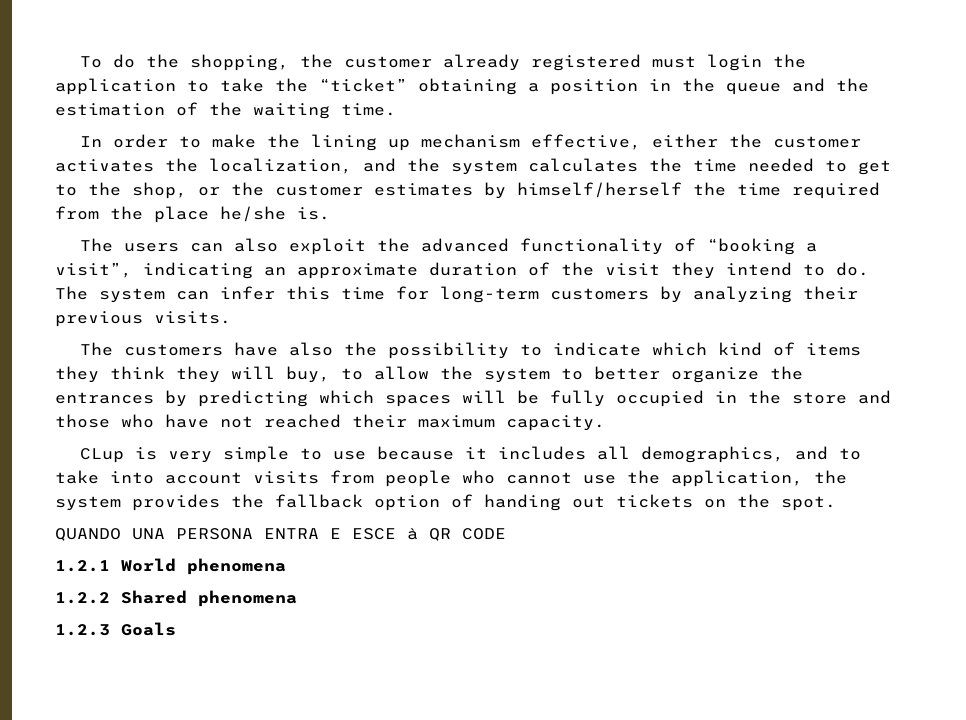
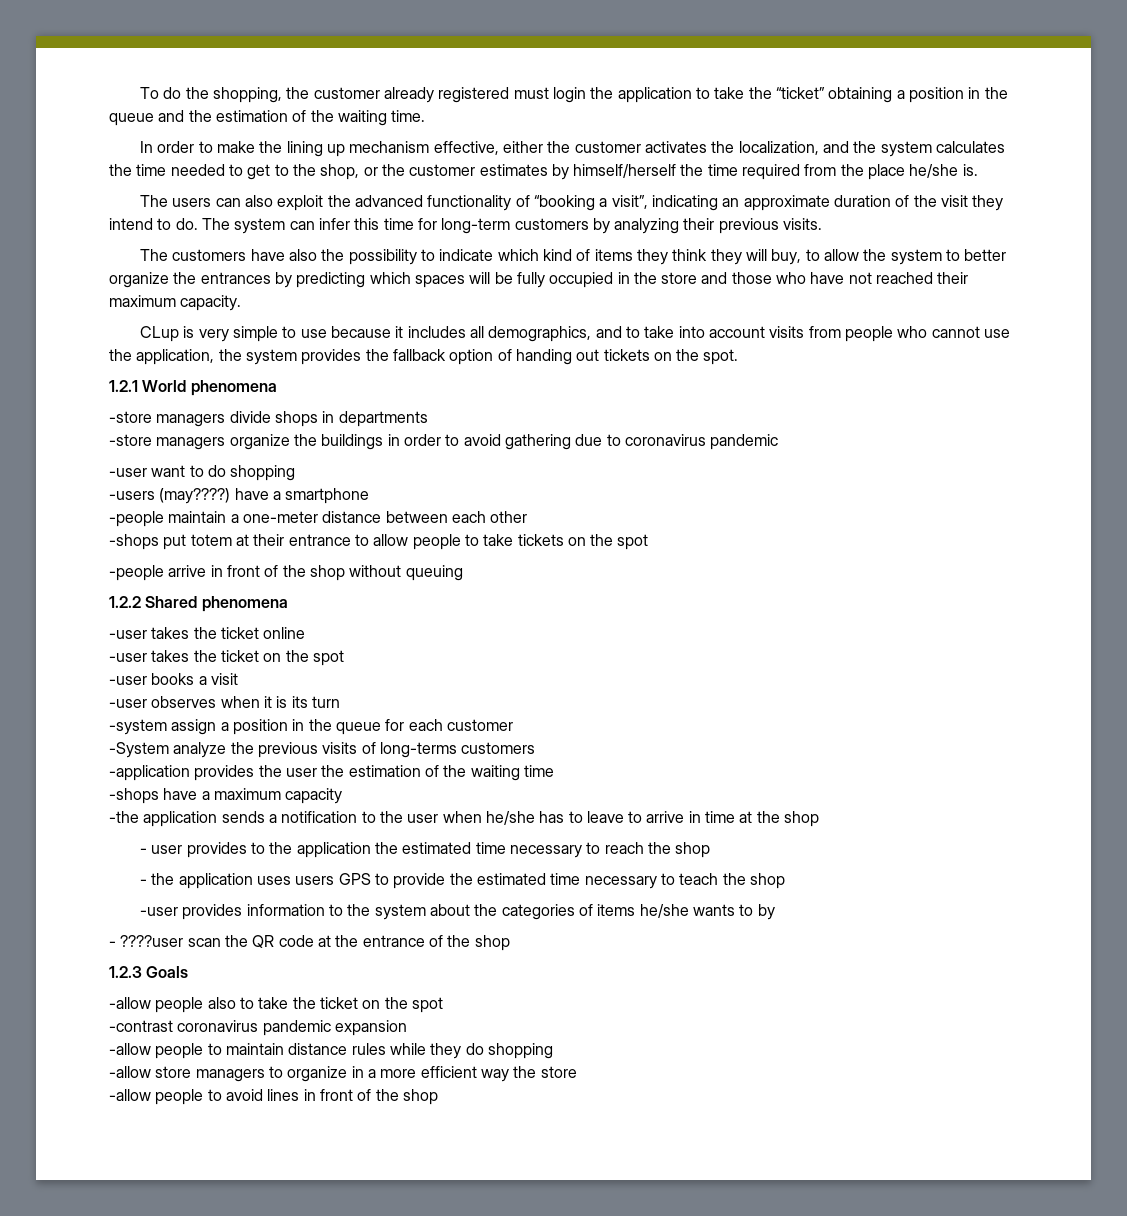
- QUANDO UNA PERSONA ENTRA E ESCE à QR CODE
  1.2.1 World phenomena
+ -store managers divide shops in departments
+ -store managers organize the buildings in order to avoid gathering due to coronavirus pandemic
+ -user want to do shopping
+ -users (may????) have a smartphone
+ -people maintain a one-meter distance between each other
+ -shops put totem at their entrance to allow people to take tickets on the spot
+ -people arrive in front of the shop without queuing
  1.2.2 Shared phenomena
+ -user takes the ticket online
+ -user takes the ticket on the spot
+ -user books a visit
+ -user observes when it is its turn
+ -system assign a position in the queue for each customer
+ -System analyze the previous visits of long-terms customers
+ -application provides the user the estimation of the waiting time
+ -shops have a maximum capacity
+ -the application sends a notification to the user when he/she has to leave to arrive in time at the shop
+ - user provides to the application the estimated time necessary to reach the shop
+ - the application uses users GPS to provide the estimated time necessary to teach the shop
+ -user provides information to the system about the categories of items he/she wants to by
+ - ????user scan the QR code at the entrance of the shop
  1.2.3 Goals
+ -allow people also to take the ticket on the spot
+ -contrast coronavirus pandemic expansion
+ -allow people to maintain distance rules while they do shopping
+ -allow store managers to organize in a more efficient way the store
+ -allow people to avoid lines in front of the shop

